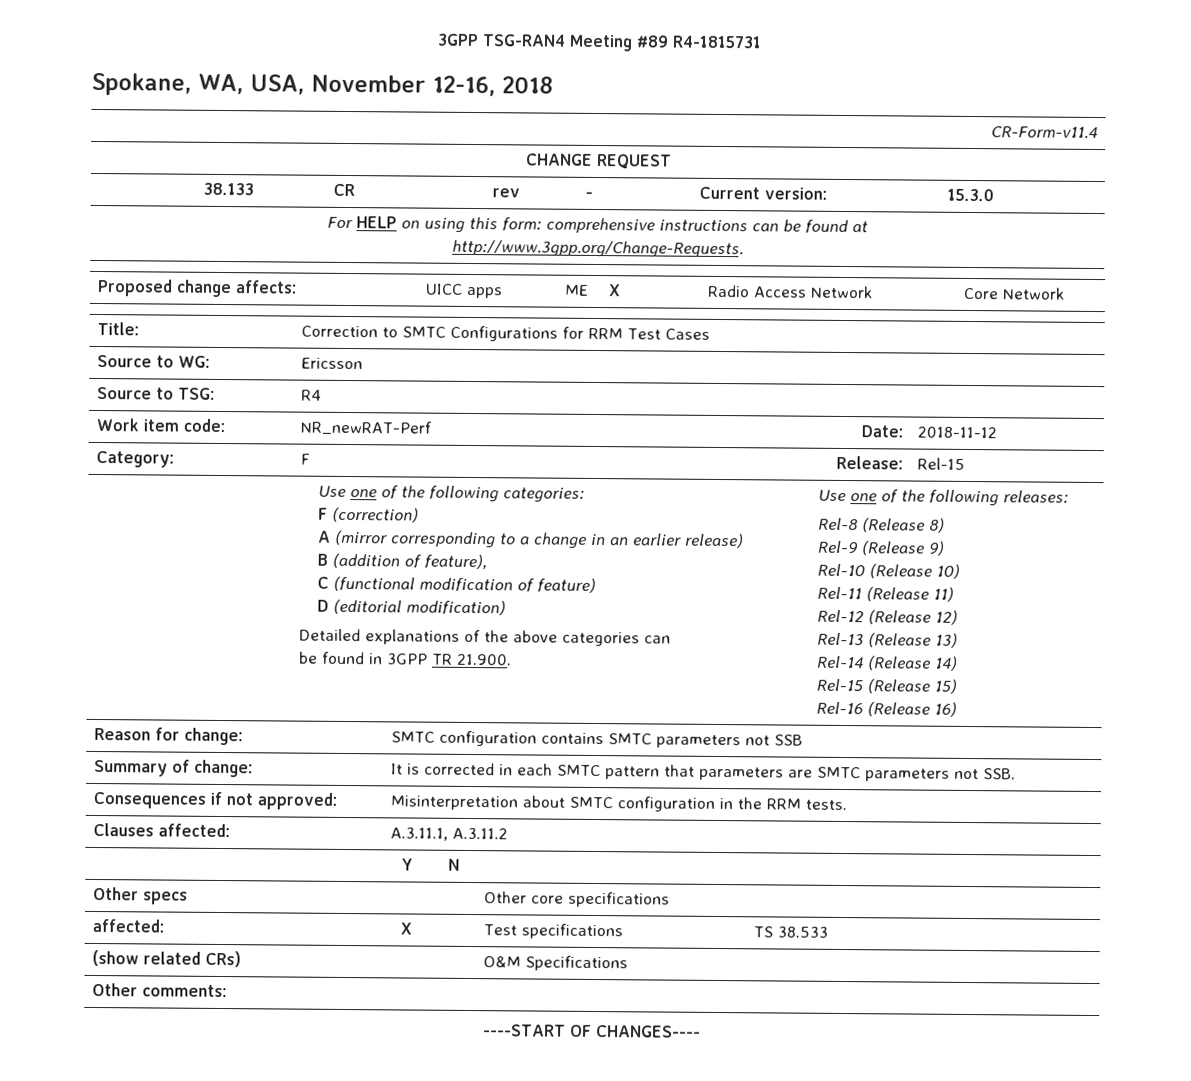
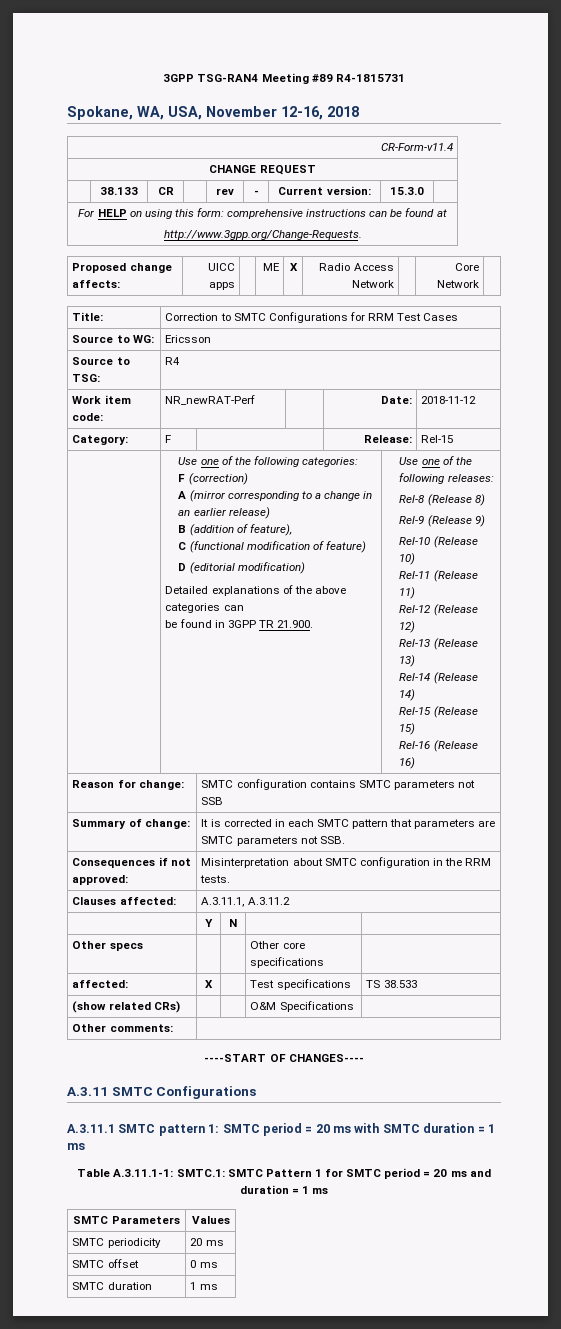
+ A.3.11 SMTC Configurations
+ A.3.11.1 SMTC pattern 1: SMTC period = 20 ms with SMTC duration = 1 ms
+ Table A.3.11.1-1: SMTC.1: SMTC Pattern 1 for SMTC period = 20 ms and duration = 1 ms
+ SMTC Parameters | Values
+ SMTC periodicity | 20 ms
+ SMTC offset | 0 ms
+ SMTC duration | 1 ms

